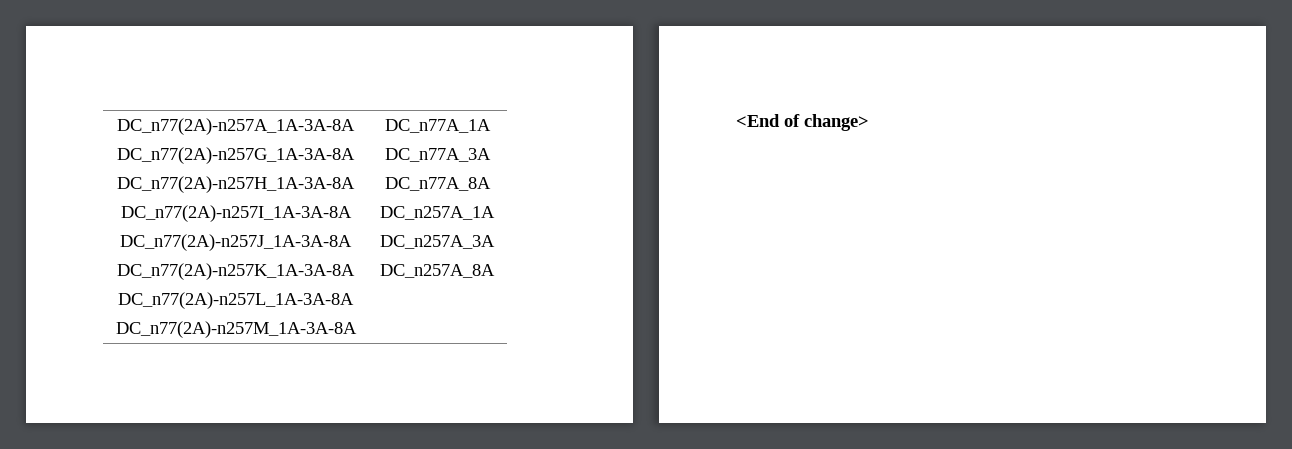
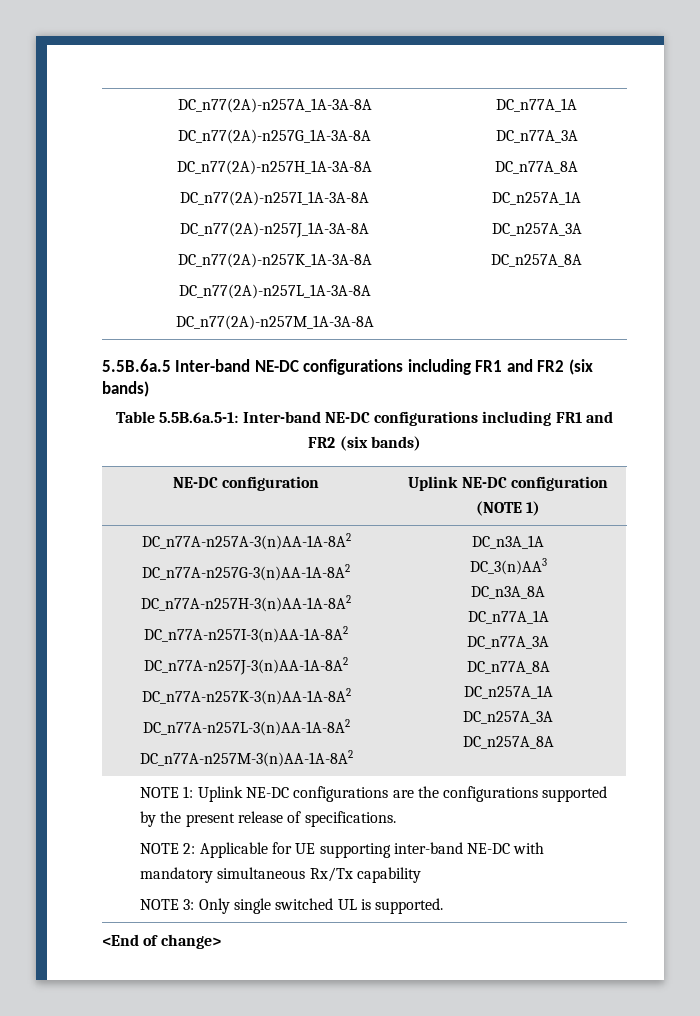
+ 5.5B.6a.5 Inter-band NE-DC configurations including FR1 and FR2 (six bands)
+ Table 5.5B.6a.5-1: Inter-band NE-DC configurations including FR1 and FR2 (six bands)
+ NE-DC configuration | Uplink NE-DC configuration (NOTE 1)
+ DC_n77A-n257A-3(n)AA-1A-8A2
+ DC_n77A-n257G-3(n)AA-1A-8A2
+ DC_n77A-n257H-3(n)AA-1A-8A2
+ DC_n77A-n257I-3(n)AA-1A-8A2
+ DC_n77A-n257J-3(n)AA-1A-8A2
+ DC_n77A-n257K-3(n)AA-1A-8A2
+ DC_n77A-n257L-3(n)AA-1A-8A2
+ DC_n77A-n257M-3(n)AA-1A-8A2 | DC_n3A_1A
+ DC_3(n)AA3
+ DC_n3A_8A
+ DC_n77A_1A
+ DC_n77A_3A
+ DC_n77A_8A
+ DC_n257A_1A
+ DC_n257A_3A
+ DC_n257A_8A
+ NOTE 1: Uplink NE-DC configurations are the configurations supported by the present release of specifications.
+ NOTE 2: Applicable for UE supporting inter-band NE-DC with mandatory simultaneous Rx/Tx capability
+ NOTE 3: Only single switched UL is supported.

